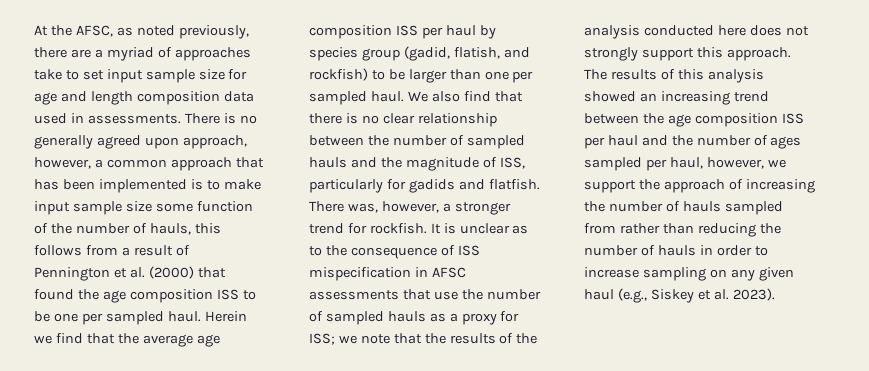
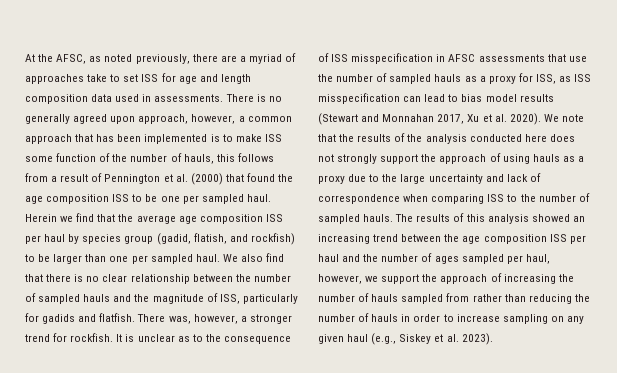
- At the AFSC, as noted previously, there are a myriad of approaches take to set input sample size for age and length composition data used in assessments.
+ At the AFSC, as noted previously, there are a myriad of approaches take to set ISS for age and length composition data used in assessments.
- There is no generally agreed upon approach, however, a common approach that has been implemented is to make input sample size some function of the number of hauls, this follows from a result of Pennington et al. (2000) that found the age composition ISS to be one per sampled haul.
+ There is no generally agreed upon approach, however, a common approach that has been implemented is to make ISS some function of the number of hauls, this follows from a result of Pennington et al. (2000) that found the age composition ISS to be one per sampled haul.
- It is unclear as to the consequence of ISS mispecification in AFSC assessments that use the number of sampled hauls as a proxy for ISS; we note that the results of the analysis conducted here does not strongly support this approach.
+ It is unclear as to the consequence of ISS misspecification in AFSC assessments that use the number of sampled hauls as a proxy for ISS, as ISS misspecification can lead to bias model results (Stewart and Monnahan 2017, Xu et al. 2020). We note that the results of the analysis conducted here does not strongly support the approach of using hauls as a proxy due to the large uncertainty and lack of correspondence when comparing ISS to the number of sampled hauls.

